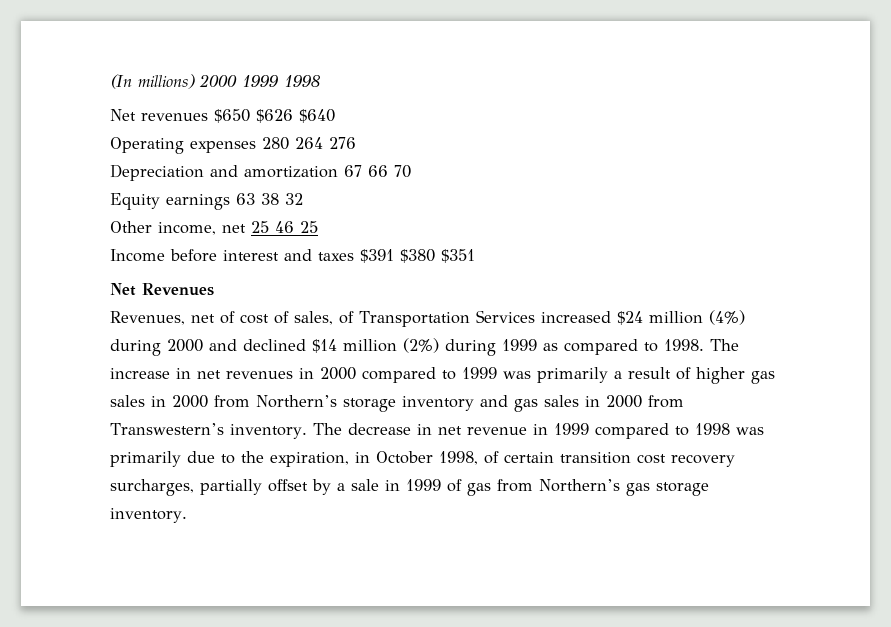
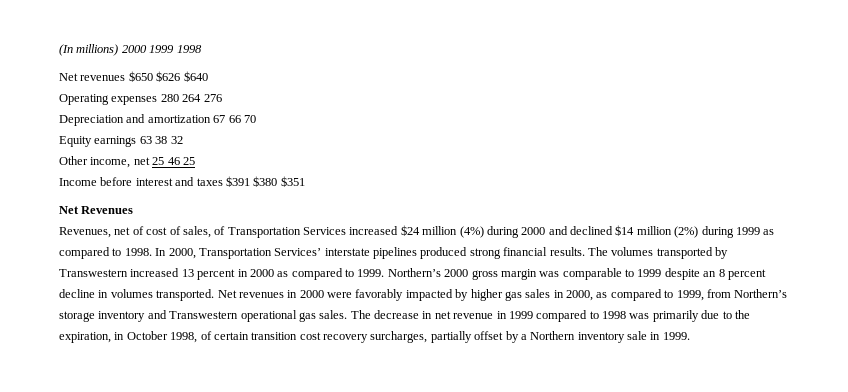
- The increase in net revenues in 2000 compared to 1999 was primarily a result of higher gas sales in 2000 from Northern’s storage inventory and gas sales in 2000 from Transwestern’s inventory.
+ In 2000, Transportation Services’ interstate pipelines produced strong financial results. The volumes transported by Transwestern increased 13 percent in 2000 as compared to 1999. Northern’s 2000 gross margin was comparable to 1999 despite an 8 percent decline in volumes transported. Net revenues in 2000 were favorably impacted by higher gas sales in 2000, as compared to 1999, from Northern’s storage inventory and Transwestern operational gas sales.
- The decrease in net revenue in 1999 compared to 1998 was primarily due to the expiration, in October 1998, of certain transition cost recovery surcharges, partially offset by a sale in 1999 of gas from Northern’s gas storage inventory.
+ The decrease in net revenue in 1999 compared to 1998 was primarily due to the expiration, in October 1998, of certain transition cost recovery surcharges, partially offset by a Northern inventory sale in 1999.

